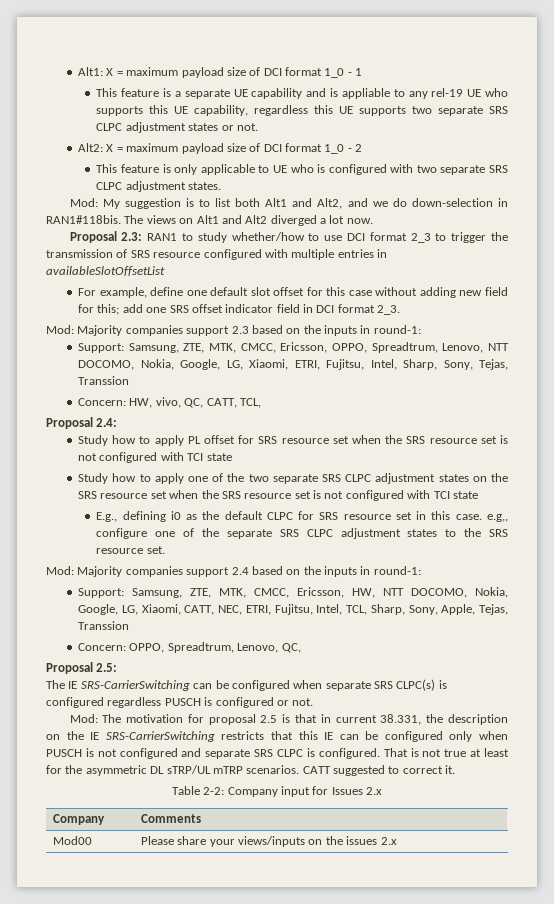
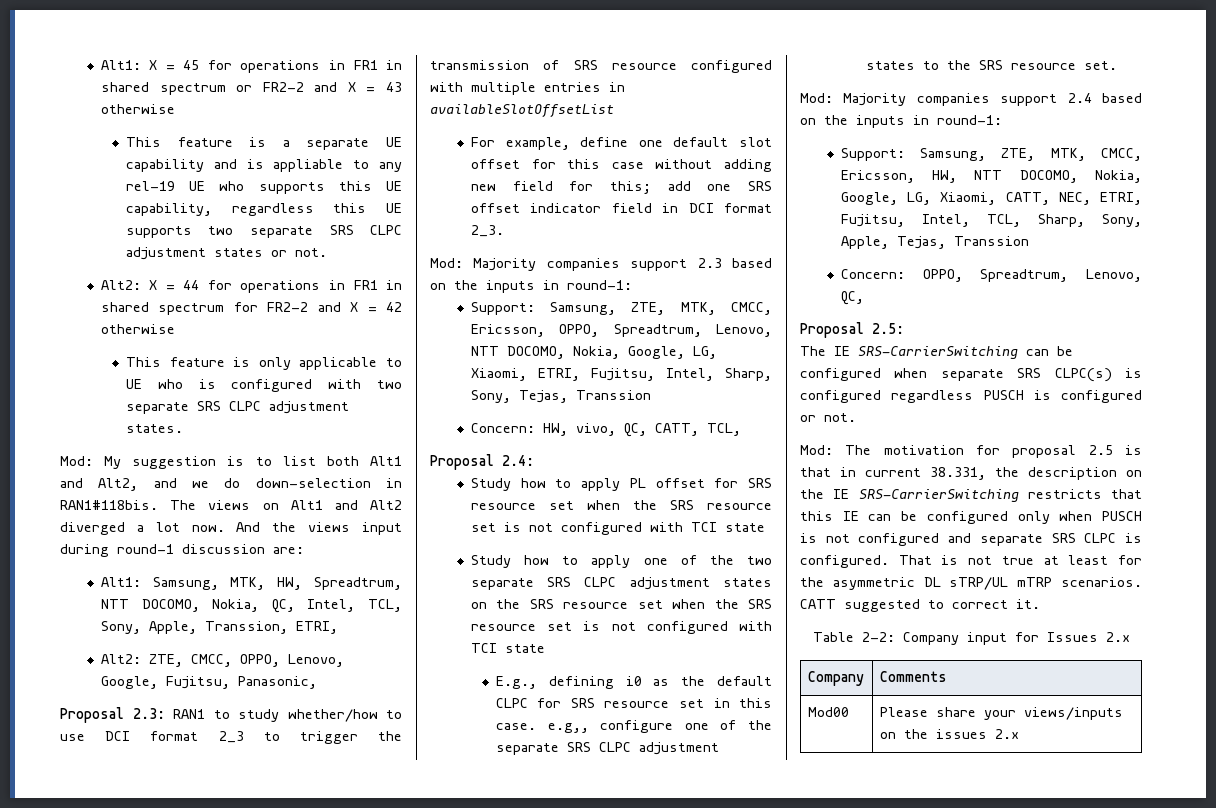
- Alt1: X = maximum payload size of DCI format 1_0 - 1
+ Alt1: X = 45 for operations in FR1 in shared spectrum or FR2-2 and X = 43 otherwise
- Alt2: X = maximum payload size of DCI format 1_0 - 2
+ Alt2: X = 44 for operations in FR1 in shared spectrum for FR2-2 and X = 42 otherwise
+ And the views input during round-1 discussion are:
+ Alt1: Samsung, MTK, HW, Spreadtrum, NTT DOCOMO, Nokia, QC, Intel, TCL, Sony, Apple, Transsion, ETRI,
+ Alt2: ZTE, CMCC, OPPO, Lenovo, Google, Fujitsu, Panasonic,

